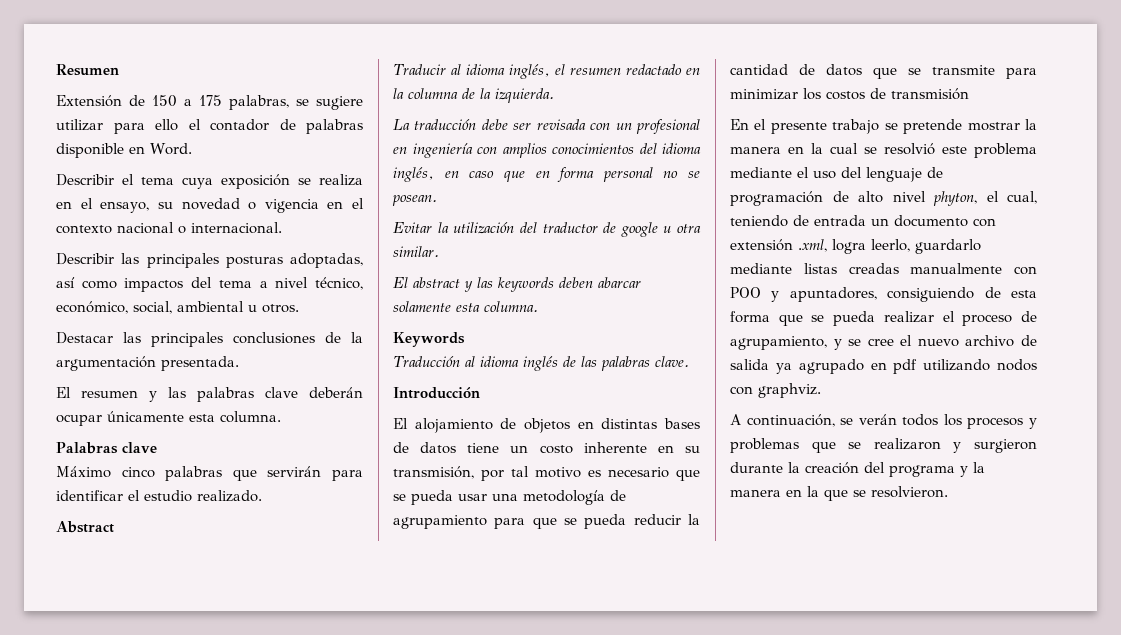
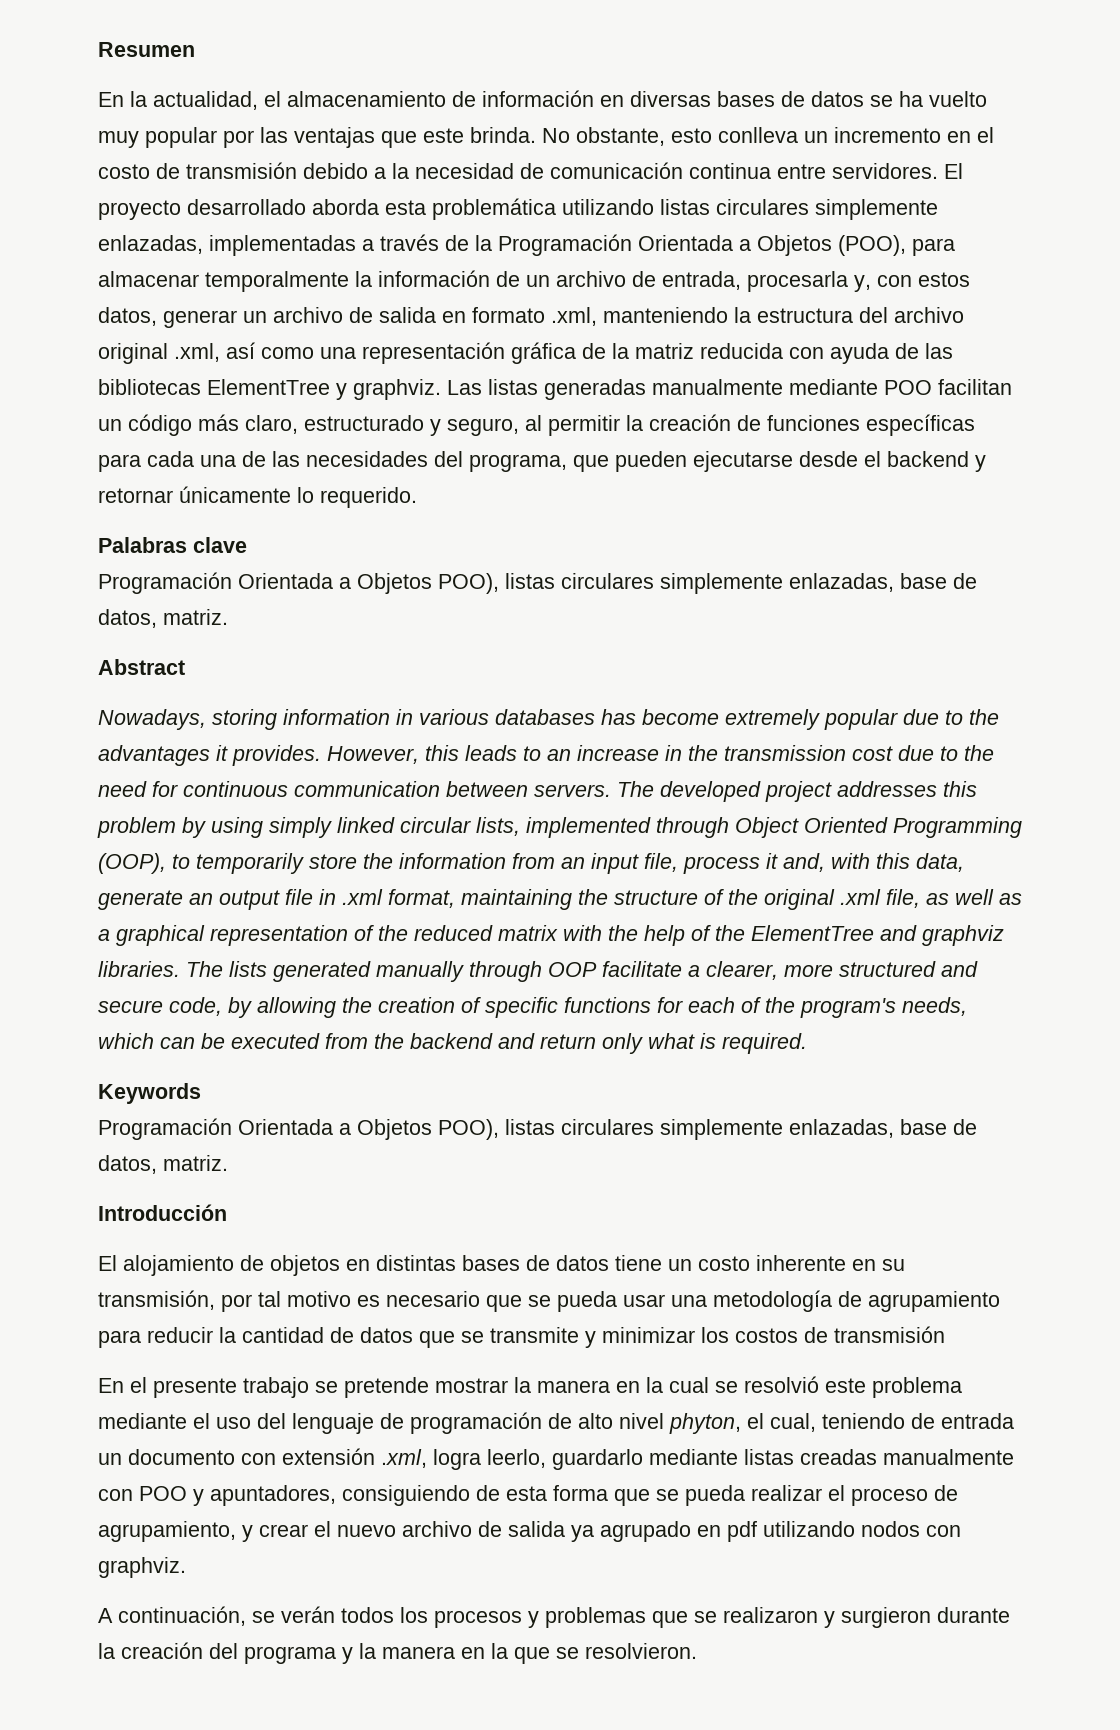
- Extensión de 150 a 175 palabras, se sugiere utilizar para ello el contador de palabras disponible en Word.
- Describir el tema cuya exposición se realiza en el ensayo, su novedad o vigencia en el contexto nacional o internacional.
- Describir las principales posturas adoptadas, así como impactos del tema a nivel técnico, económico, social, ambiental u otros.
- Destacar las principales conclusiones de la argumentación presentada.
- El resumen y las palabras clave deberán ocupar únicamente esta columna.
+ En la actualidad, el almacenamiento de información en diversas bases de datos se ha vuelto muy popular por las ventajas que este brinda. No obstante, esto conlleva un incremento en el costo de transmisión debido a la necesidad de comunicación continua entre servidores. El proyecto desarrollado aborda esta problemática utilizando listas circulares simplemente enlazadas, implementadas a través de la Programación Orientada a Objetos (POO), para almacenar temporalmente la información de un archivo de entrada, procesarla y, con estos datos, generar un archivo de salida en formato .xml, manteniendo la estructura del archivo original .xml, así como una representación gráfica de la matriz reducida con ayuda de las bibliotecas ElementTree y graphviz. Las listas generadas manualmente mediante POO facilitan un código más claro, estructurado y seguro, al permitir la creación de funciones específicas para cada una de las necesidades del programa, que pueden ejecutarse desde el backend y retornar únicamente lo requerido.
  Palabras clave
- Máximo cinco palabras que servirán para identificar el estudio realizado.
+ Programación Orientada a Objetos POO), listas circulares simplemente enlazadas, base de datos, matriz.
  Abstract
- Traducir al idioma inglés, el resumen redactado en la columna de la izquierda.
- La traducción debe ser revisada con un profesional en ingeniería con amplios conocimientos del idioma inglés, en caso que en forma personal no se posean.
- Evitar la utilización del traductor de google u otra similar.
- El abstract y las keywords deben abarcar solamente esta columna.
+ Nowadays, storing information in various databases has become extremely popular due to the advantages it provides. However, this leads to an increase in the transmission cost due to the need for continuous communication between servers. The developed project addresses this problem by using simply linked circular lists, implemented through Object Oriented Programming (OOP), to temporarily store the information from an input file, process it and, with this data, generate an output file in .xml format, maintaining the structure of the original .xml file, as well as a graphical representation of the reduced matrix with the help of the ElementTree and graphviz libraries. The lists generated manually through OOP facilitate a clearer, more structured and secure code, by allowing the creation of specific functions for each of the program's needs, which can be executed from the backend and return only what is required.
  Keywords
- Traducción al idioma inglés de las palabras clave.
+ Programación Orientada a Objetos POO), listas circulares simplemente enlazadas, base de datos, matriz.
- El alojamiento de objetos en distintas bases de datos tiene un costo inherente en su transmisión, por tal motivo es necesario que se pueda usar una metodología de agrupamiento para que se pueda reducir la cantidad de datos que se transmite para minimizar los costos de transmisión
+ El alojamiento de objetos en distintas bases de datos tiene un costo inherente en su transmisión, por tal motivo es necesario que se pueda usar una metodología de agrupamiento para reducir la cantidad de datos que se transmite y minimizar los costos de transmisión
- En el presente trabajo se pretende mostrar la manera en la cual se resolvió este problema mediante el uso del lenguaje de programación de alto nivel phyton, el cual, teniendo de entrada un documento con extensión .xml, logra leerlo, guardarlo mediante listas creadas manualmente con POO y apuntadores, consiguiendo de esta forma que se pueda realizar el proceso de agrupamiento, y se cree el nuevo archivo de salida ya agrupado en pdf utilizando nodos con graphviz.
+ En el presente trabajo se pretende mostrar la manera en la cual se resolvió este problema mediante el uso del lenguaje de programación de alto nivel phyton, el cual, teniendo de entrada un documento con extensión .xml, logra leerlo, guardarlo mediante listas creadas manualmente con POO y apuntadores, consiguiendo de esta forma que se pueda realizar el proceso de agrupamiento, y crear el nuevo archivo de salida ya agrupado en pdf utilizando nodos con graphviz.

